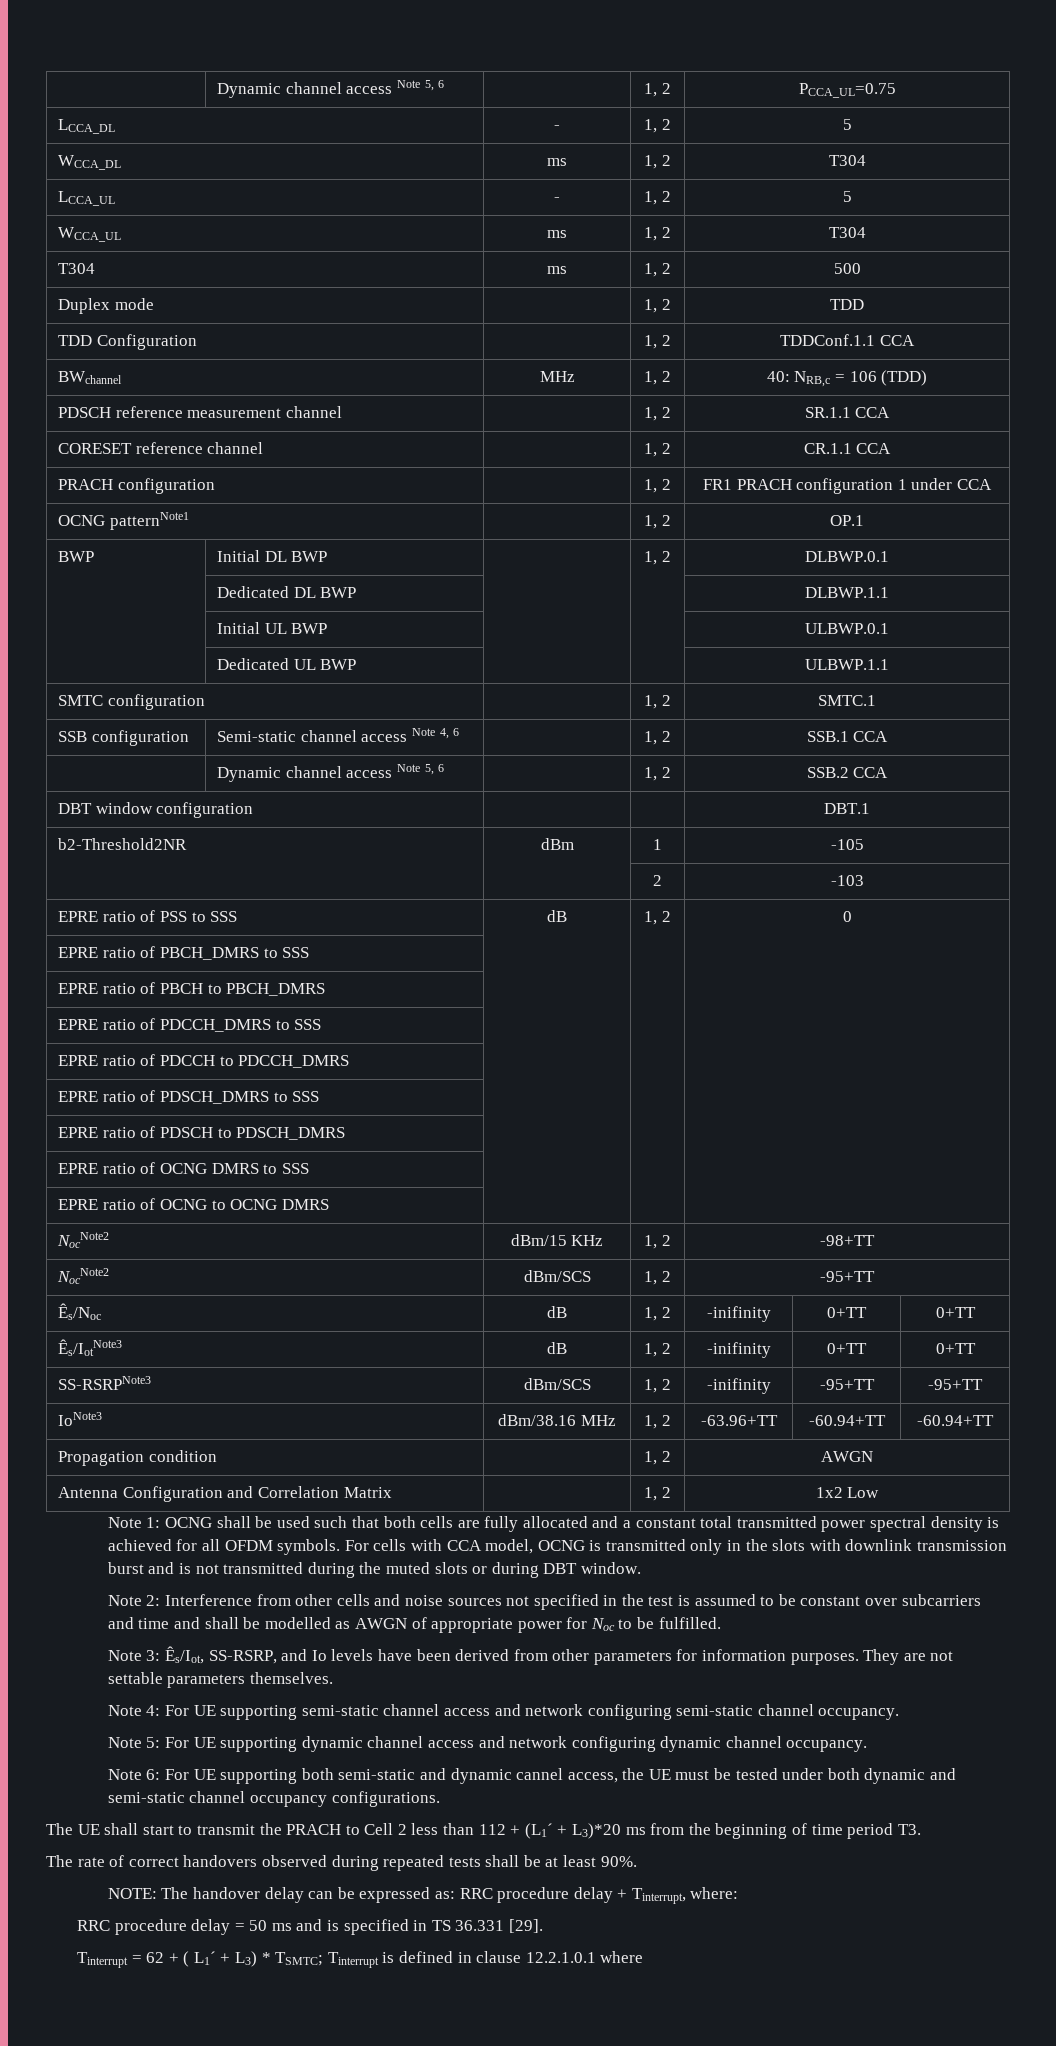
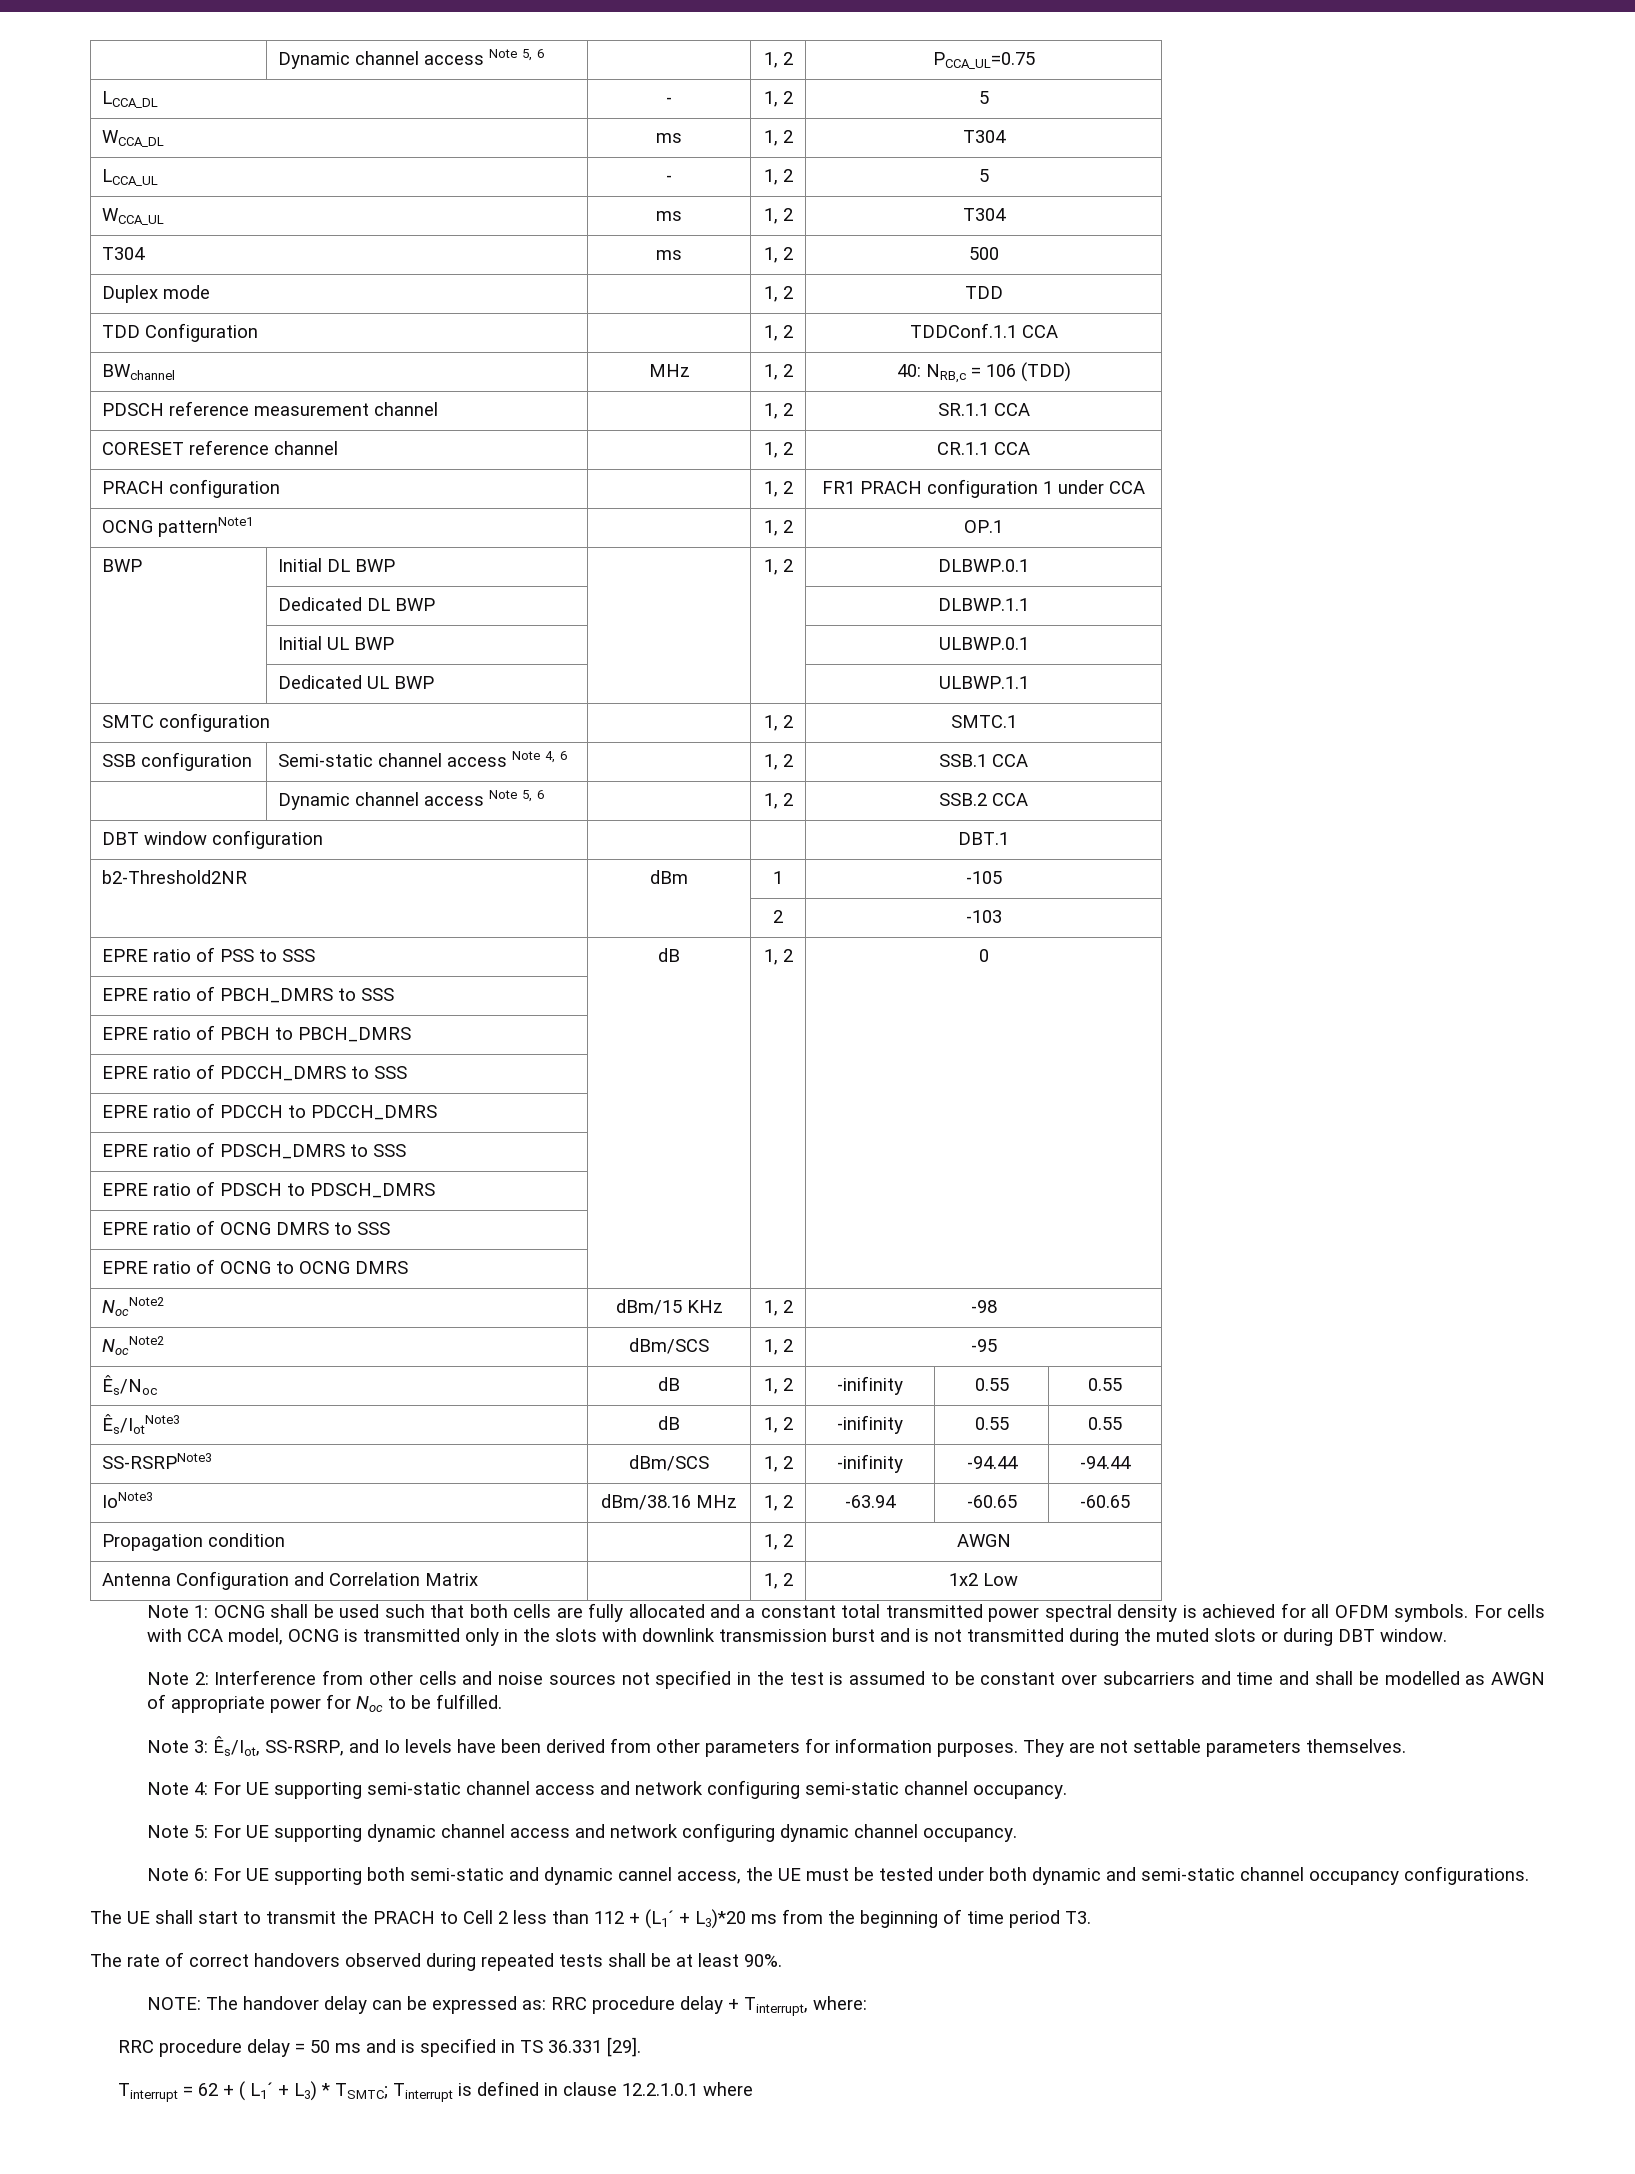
- NocNote2 | dBm/15 KHz | 1, 2 | -98+TT
+ NocNote2 | dBm/15 KHz | 1, 2 | -98
- NocNote2 | dBm/SCS | 1, 2 | -95+TT
+ NocNote2 | dBm/SCS | 1, 2 | -95
- Ês/Noc | dB | 1, 2 | -inifinity | 0+TT | 0+TT
+ Ês/Noc | dB | 1, 2 | -inifinity | 0.55 | 0.55
- Ês/IotNote3 | dB | 1, 2 | -inifinity | 0+TT | 0+TT
+ Ês/IotNote3 | dB | 1, 2 | -inifinity | 0.55 | 0.55
- SS-RSRPNote3 | dBm/SCS | 1, 2 | -inifinity | -95+TT | -95+TT
+ SS-RSRPNote3 | dBm/SCS | 1, 2 | -inifinity | -94.44 | -94.44
- IoNote3 | dBm/38.16 MHz | 1, 2 | -63.96+TT | -60.94+TT | -60.94+TT
+ IoNote3 | dBm/38.16 MHz | 1, 2 | -63.94 | -60.65 | -60.65

